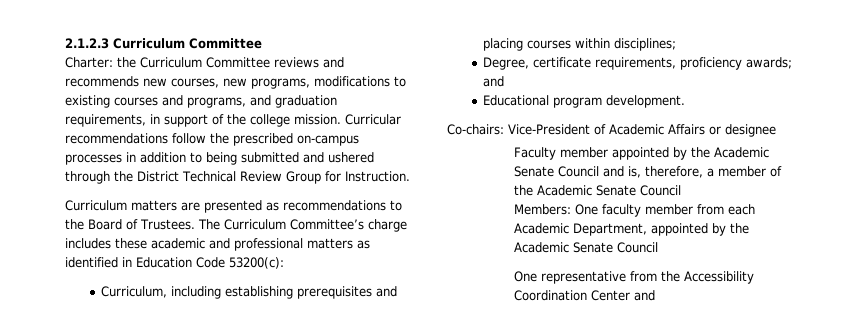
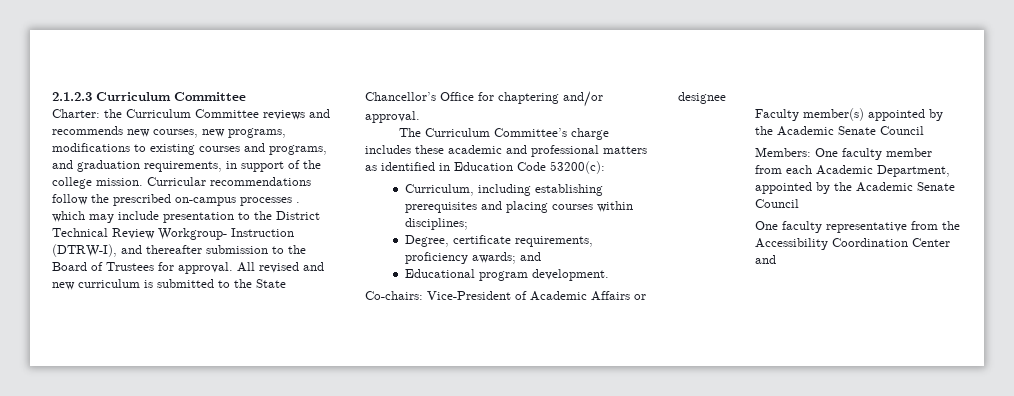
- Curricular recommendations follow the prescribed on-campus processes in addition to being submitted and ushered through the District Technical Review Group for Instruction.
- Curriculum matters are presented as recommendations to the Board of Trustees. The Curriculum Committee’s charge includes these academic and professional matters as identified in Education Code 53200(c):
+ Curricular recommendations follow the prescribed on-campus processes . which may include presentation to the District Technical Review Workgroup- Instruction (DTRW-I), and thereafter submission to the Board of Trustees for approval. All revised and new curriculum is submitted to the State Chancellor’s Office for chaptering and/or approval.
+ The Curriculum Committee’s charge includes these academic and professional matters as identified in Education Code 53200(c):
- Faculty member appointed by the Academic Senate Council and is, therefore, a member of the Academic Senate Council
+ Faculty member(s) appointed by the Academic Senate Council
- One representative from the Accessibility Coordination Center and
+ One faculty representative from the Accessibility Coordination Center and

